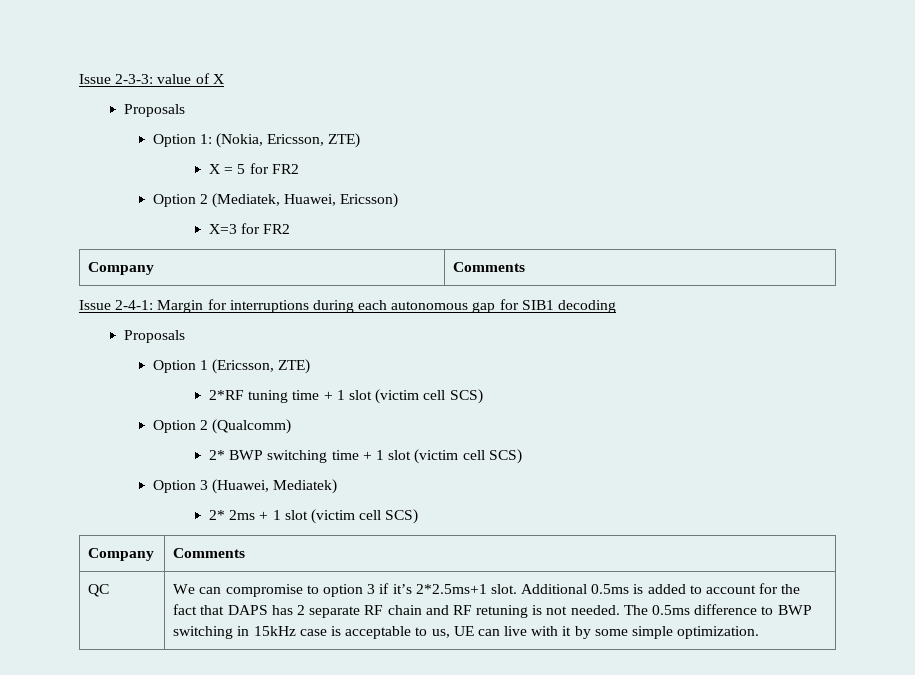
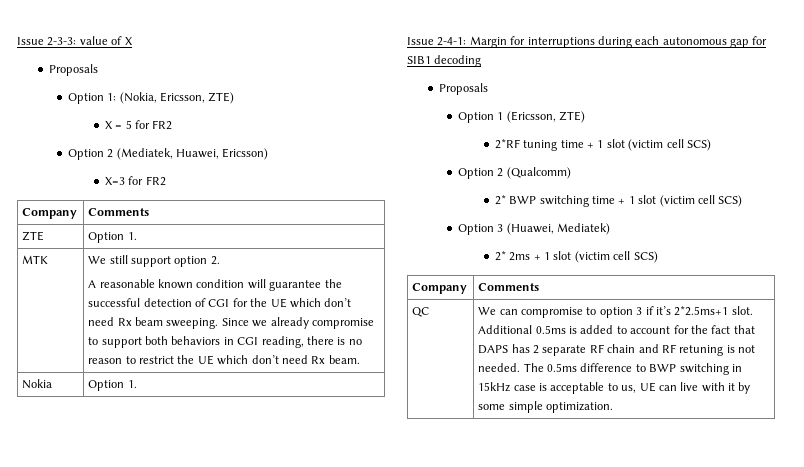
+ ZTE | Option 1.
+ MTK | We still support option 2.
+ A reasonable known condition will guarantee the successful detection of CGI for the UE which don’t need Rx beam sweeping. Since we already compromise to support both behaviors in CGI reading, there is no reason to restrict the UE which don’t need Rx beam.
+ Nokia | Option 1.

